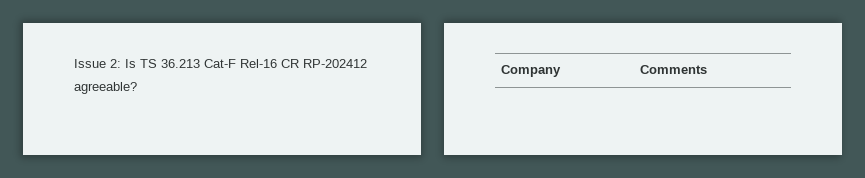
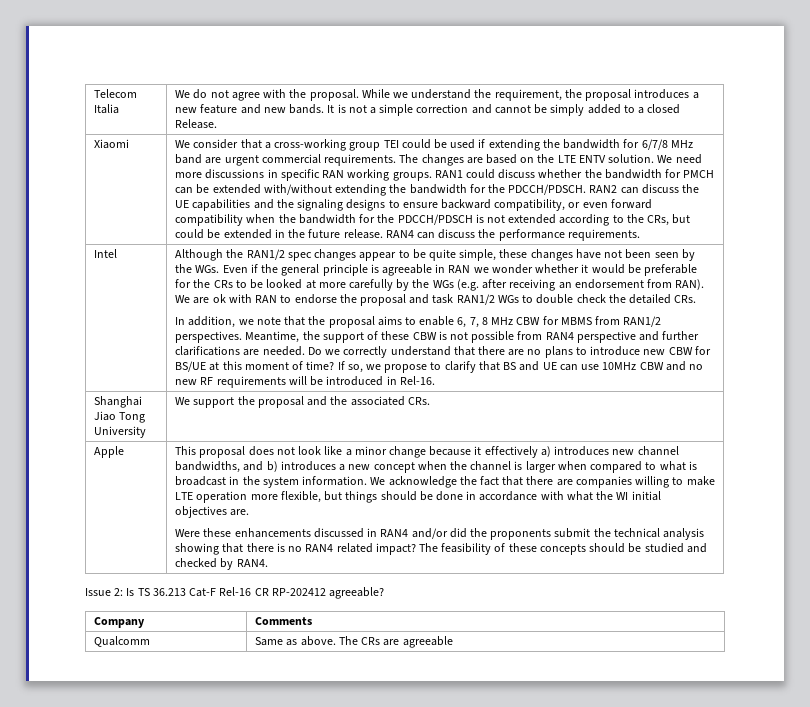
+ Telecom Italia | We do not agree with the proposal. While we understand the requirement, the proposal introduces a new feature and new bands. It is not a simple correction and cannot be simply added to a closed Release.
+ Xiaomi | We consider that a cross-working group TEI could be used if extending the bandwidth for 6/7/8 MHz band are urgent commercial requirements. The changes are based on the LTE ENTV solution. We need more discussions in specific RAN working groups. RAN1 could discuss whether the bandwidth for PMCH can be extended with/without extending the bandwidth for the PDCCH/PDSCH. RAN2 can discuss the UE capabilities and the signaling designs to ensure backward compatibility, or even forward compatibility when the bandwidth for the PDCCH/PDSCH is not extended according to the CRs, but could be extended in the future release. RAN4 can discuss the performance requirements.
+ Intel | Although the RAN1/2 spec changes appear to be quite simple, these changes have not been seen by the WGs. Even if the general principle is agreeable in RAN we wonder whether it would be preferable for the CRs to be looked at more carefully by the WGs (e.g. after receiving an endorsement from RAN). We are ok with RAN to endorse the proposal and task RAN1/2 WGs to double check the detailed CRs.
+ In addition, we note that the proposal aims to enable 6, 7, 8 MHz CBW for MBMS from RAN1/2 perspectives. Meantime, the support of these CBW is not possible from RAN4 perspective and further clarifications are needed. Do we correctly understand that there are no plans to introduce new CBW for BS/UE at this moment of time? If so, we propose to clarify that BS and UE can use 10MHz CBW and no new RF requirements will be introduced in Rel-16.
+ Shanghai Jiao Tong University | We support the proposal and the associated CRs.
+ Apple | This proposal does not look like a minor change because it effectively a) introduces new channel bandwidths, and b) introduces a new concept when the channel is larger when compared to what is broadcast in the system information. We acknowledge the fact that there are companies willing to make LTE operation more flexible, but things should be done in accordance with what the WI initial objectives are.
+ Were these enhancements discussed in RAN4 and/or did the proponents submit the technical analysis showing that there is no RAN4 related impact? The feasibility of these concepts should be studied and checked by RAN4.
+ Qualcomm | Same as above. The CRs are agreeable

